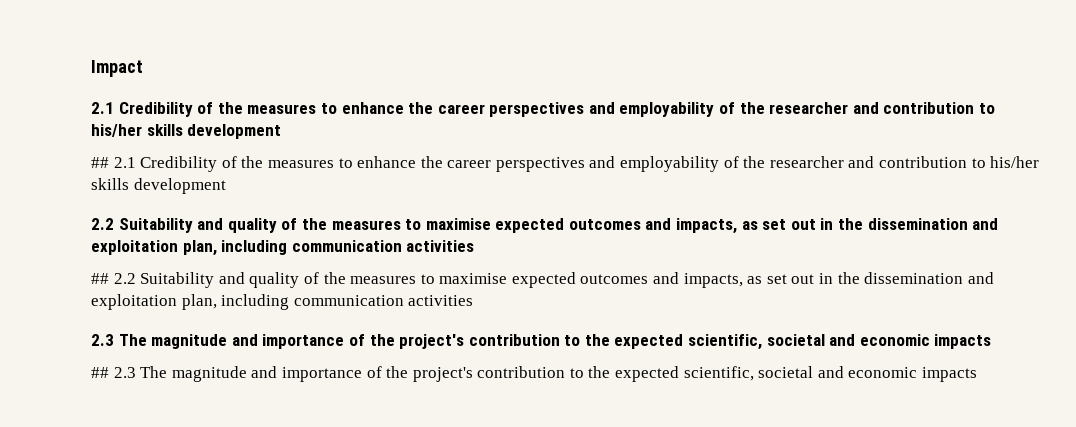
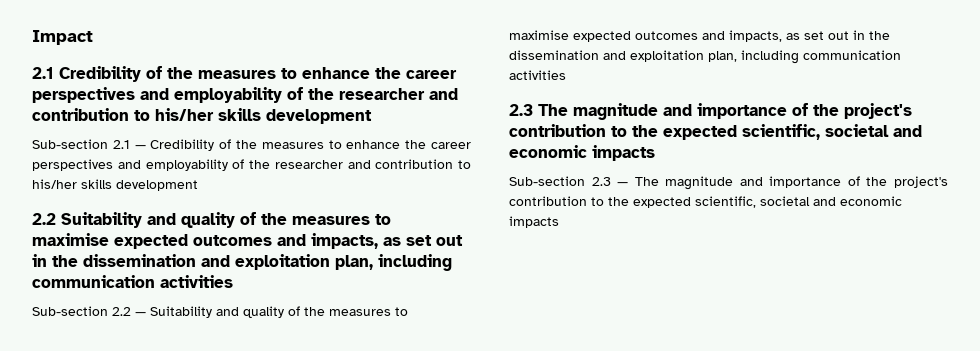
- ## 2.1 Credibility of the measures to enhance the career perspectives and employability of the researcher and contribution to his/her skills development
+ Sub-section 2.1 — Credibility of the measures to enhance the career perspectives and employability of the researcher and contribution to his/her skills development
- ## 2.2 Suitability and quality of the measures to maximise expected outcomes and impacts, as set out in the dissemination and exploitation plan, including communication activities
+ Sub-section 2.2 — Suitability and quality of the measures to maximise expected outcomes and impacts, as set out in the dissemination and exploitation plan, including communication activities
- ## 2.3 The magnitude and importance of the project's contribution to the expected scientific, societal and economic impacts
+ Sub-section 2.3 — The magnitude and importance of the project's contribution to the expected scientific, societal and economic impacts

